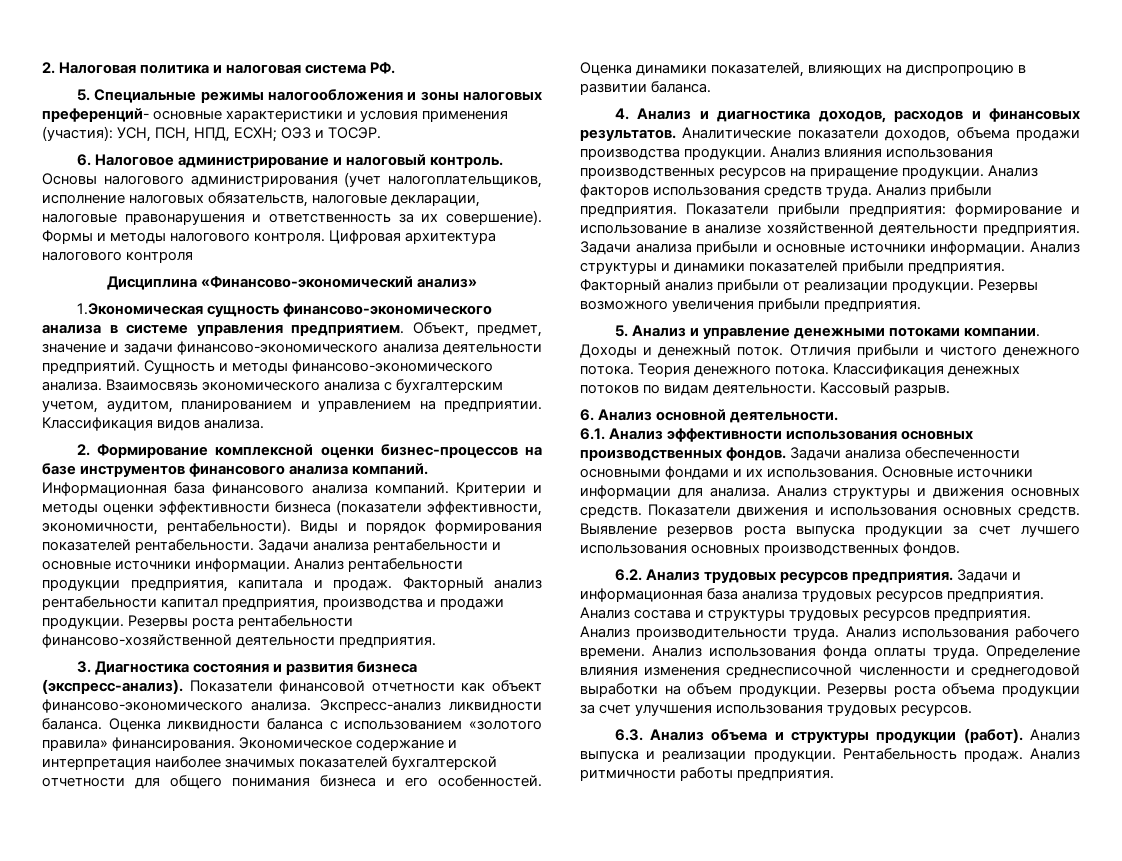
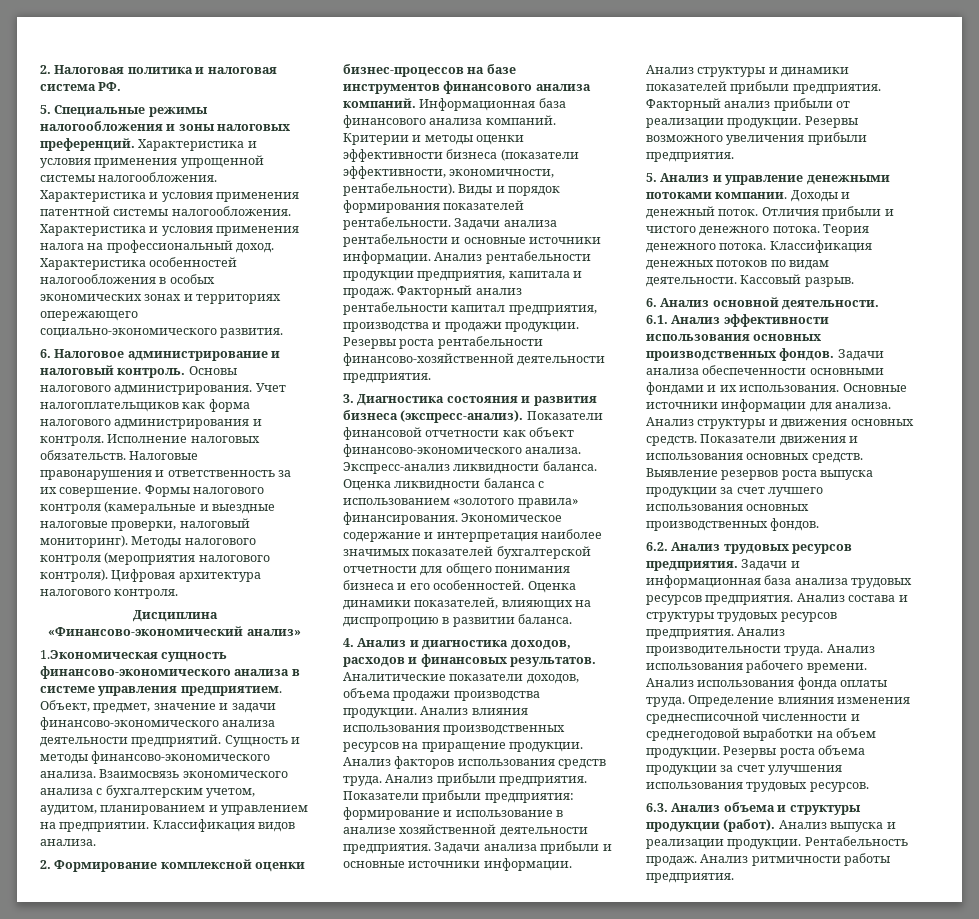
- 5. Специальные режимы налогообложения и зоны налоговых преференций- основные характеристики и условия применения (участия): УСН, ПСН, НПД, ЕСХН; ОЭЗ и ТОСЭР.
+ 5. Специальные режимы налогообложения и зоны налоговых преференций. Характеристика и условия применения упрощенной системы налогообложения. Характеристика и условия применения патентной системы налогообложения. Характеристика и условия применения налога на профессиональный доход. Характеристика особенностей налогообложения в особых экономических зонах и территориях опережающего социально-экономического развития.
- Основы налогового администрирования (учет налогоплательщиков, исполнение налоговых обязательств, налоговые декларации, налоговые правонарушения и ответственность за их совершение). Формы и методы налогового контроля.
+ Основы налогового администрирования. Учет налогоплательщиков как форма налогового администрирования и контроля. Исполнение налоговых обязательств. Налоговые правонарушения и ответственность за их совершение. Формы налогового контроля (камеральные и выездные налоговые проверки, налоговый мониторинг). Методы налогового контроля (мероприятия налогового контроля).
- Цифровая архитектура налогового контроля
+ Цифровая архитектура налогового контроля.

